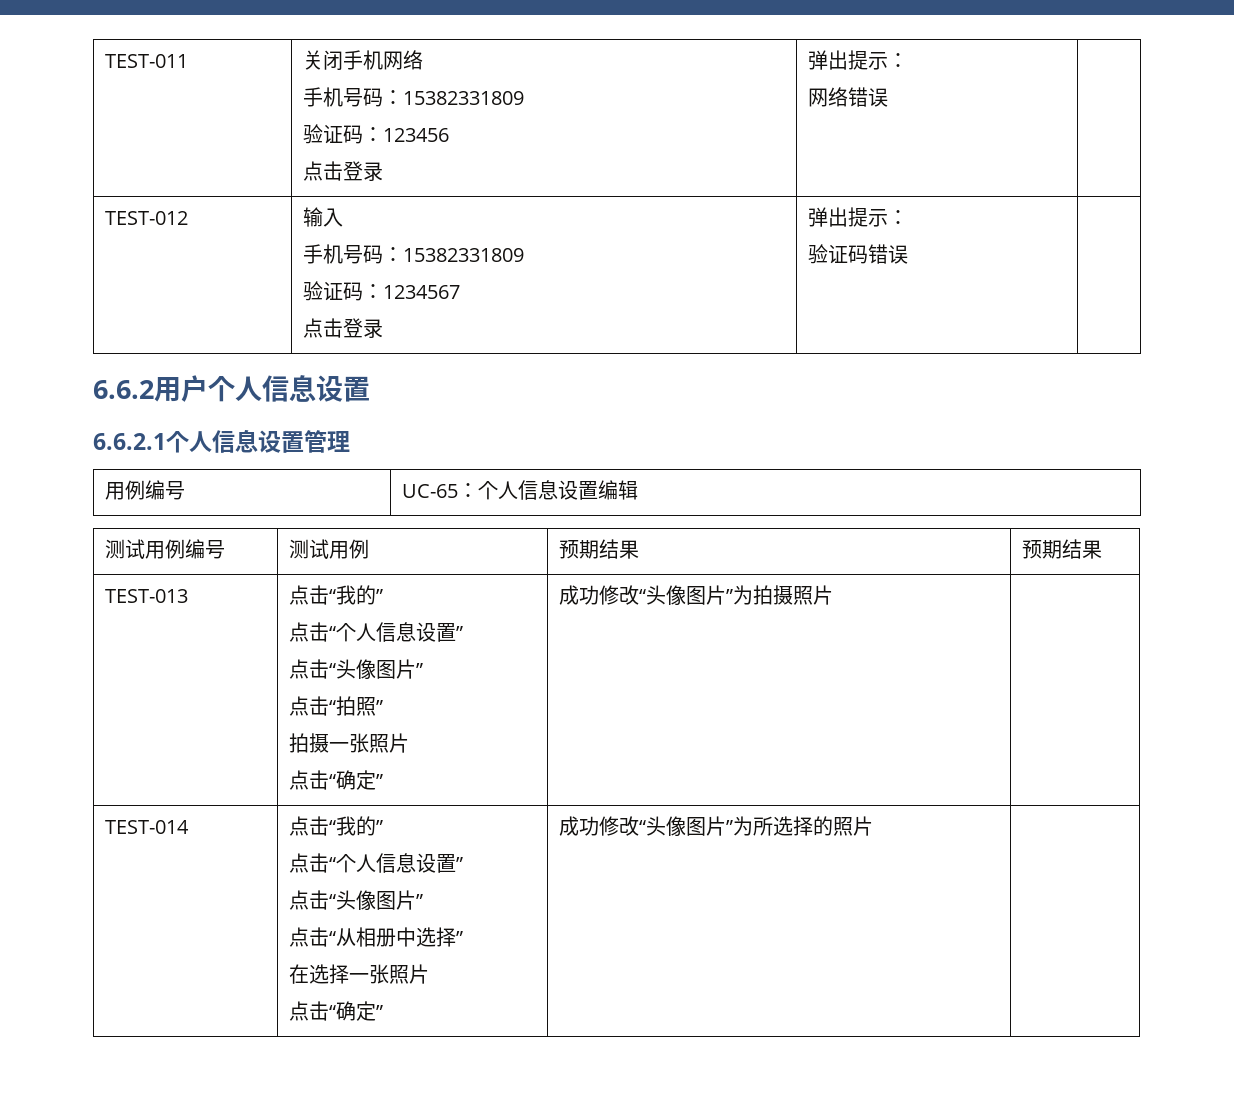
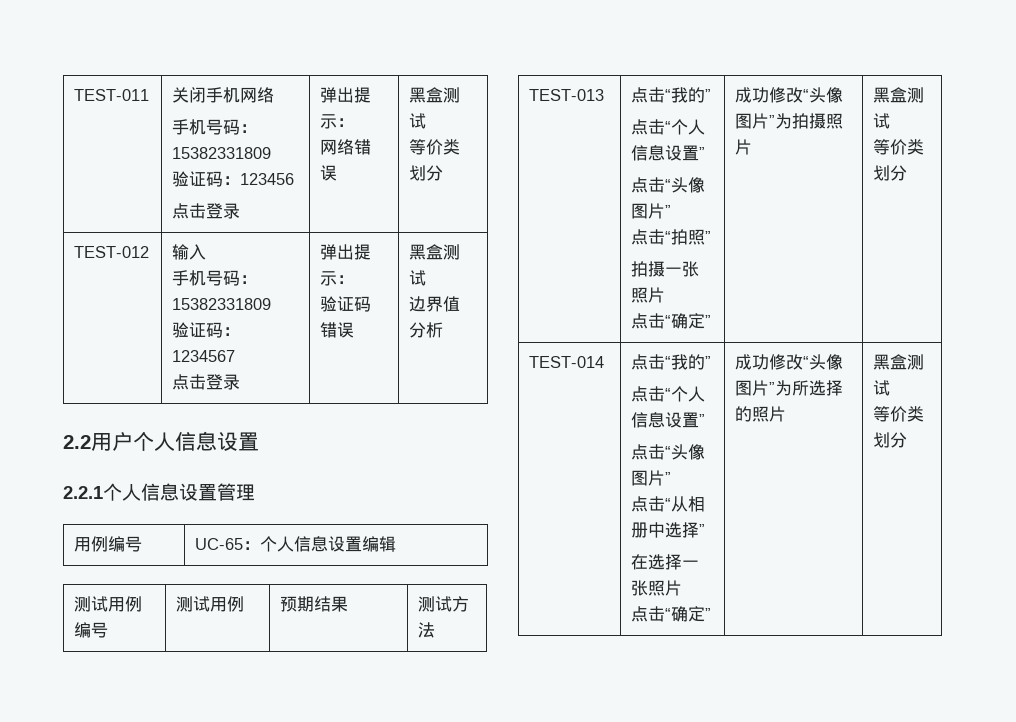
  TEST-011 | 关闭手机网络
  手机号码：15382331809
  验证码：123456
  点击登录 | 弹出提示：
- 网络错误 |
+ 网络错误 | 黑盒测试
+ 等价类划分
  TEST-012 | 输入
  手机号码：15382331809
  验证码：1234567
  点击登录 | 弹出提示：
- 验证码错误 |
- 6.6.2用户个人信息设置
+ 验证码错误 | 黑盒测试
+ 边界值分析
+ 2.2用户个人信息设置
- 6.6.2.1个人信息设置管理
+ 2.2.1个人信息设置管理
- 测试用例编号 | 测试用例 | 预期结果 | 预期结果
+ 测试用例编号 | 测试用例 | 预期结果 | 测试方法
  TEST-013 | 点击“我的”
  点击“个人信息设置”
  点击“头像图片”
  点击“拍照”
  拍摄一张照片
- 点击“确定” | 成功修改“头像图片”为拍摄照片 |
+ 点击“确定” | 成功修改“头像图片”为拍摄照片 | 黑盒测试
+ 等价类划分
- 成功修改“头像图片”为所选择的照片
+ 成功修改“头像图片”为所选择的照片 | 黑盒测试
+ 等价类划分

